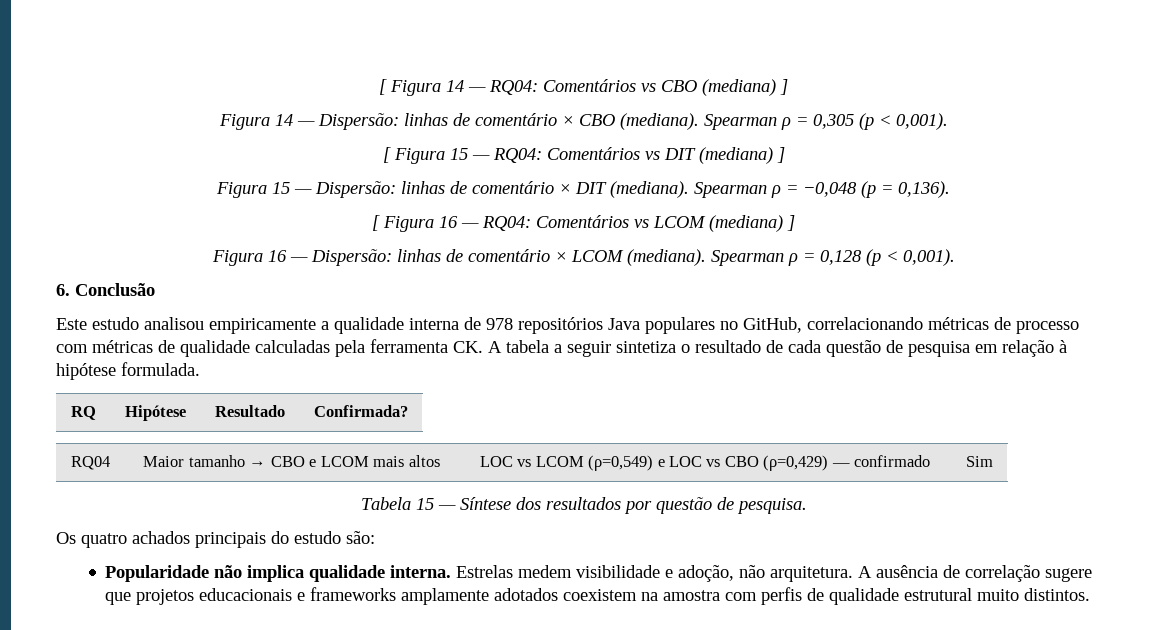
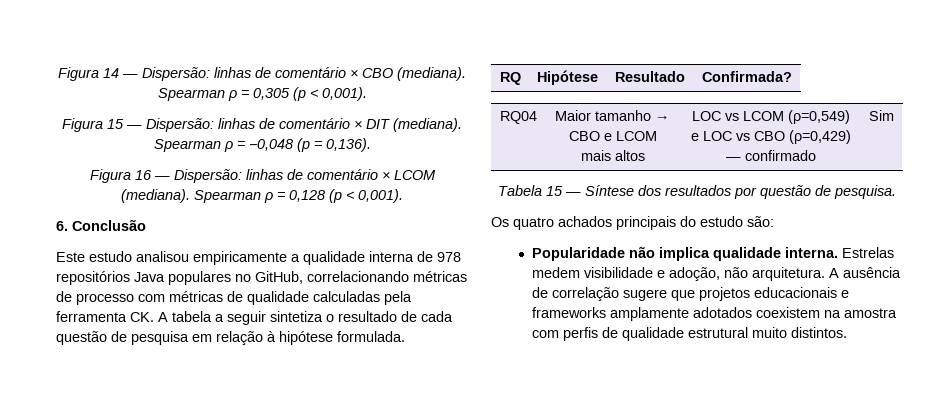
- [ Figura 14 — RQ04: Comentários vs CBO (mediana) ]
- [ Figura 15 — RQ04: Comentários vs DIT (mediana) ]
- [ Figura 16 — RQ04: Comentários vs LCOM (mediana) ]

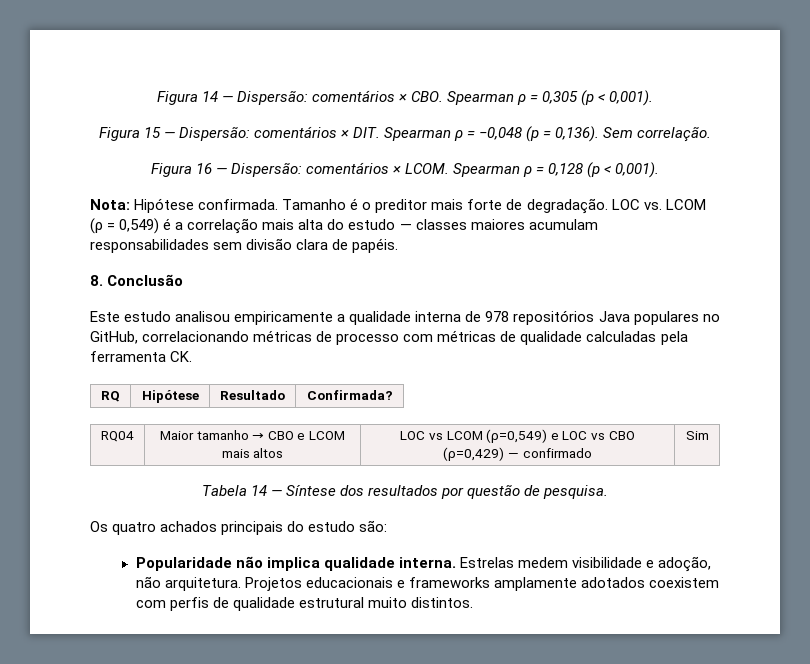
- Figura 14 — Dispersão: linhas de comentário × CBO (mediana). Spearman ρ = 0,305 (p < 0,001).
+ Figura 14 — Dispersão: comentários × CBO. Spearman ρ = 0,305 (p < 0,001).
- Figura 15 — Dispersão: linhas de comentário × DIT (mediana). Spearman ρ = −0,048 (p = 0,136).
+ Figura 15 — Dispersão: comentários × DIT. Spearman ρ = −0,048 (p = 0,136). Sem correlação.
- Figura 16 — Dispersão: linhas de comentário × LCOM (mediana).
+ Figura 16 — Dispersão: comentários × LCOM.
- 6. Conclusão
+ Nota: Hipótese confirmada. Tamanho é o preditor mais forte de degradação. LOC vs. LCOM (ρ = 0,549) é a correlação mais alta do estudo — classes maiores acumulam responsabilidades sem divisão clara de papéis.
+ 8. Conclusão
- Este estudo analisou empiricamente a qualidade interna de 978 repositórios Java populares no GitHub, correlacionando métricas de processo com métricas de qualidade calculadas pela ferramenta CK. A tabela a seguir sintetiza o resultado de cada questão de pesquisa em relação à hipótese formulada.
+ Este estudo analisou empiricamente a qualidade interna de 978 repositórios Java populares no GitHub, correlacionando métricas de processo com métricas de qualidade calculadas pela ferramenta CK.
- Tabela 15 — Síntese dos resultados por questão de pesquisa.
+ Tabela 14 — Síntese dos resultados por questão de pesquisa.
- A ausência de correlação sugere que projetos educacionais e frameworks amplamente adotados coexistem na amostra com perfis de qualidade estrutural muito distintos.
+ Projetos educacionais e frameworks amplamente adotados coexistem com perfis de qualidade estrutural muito distintos.

